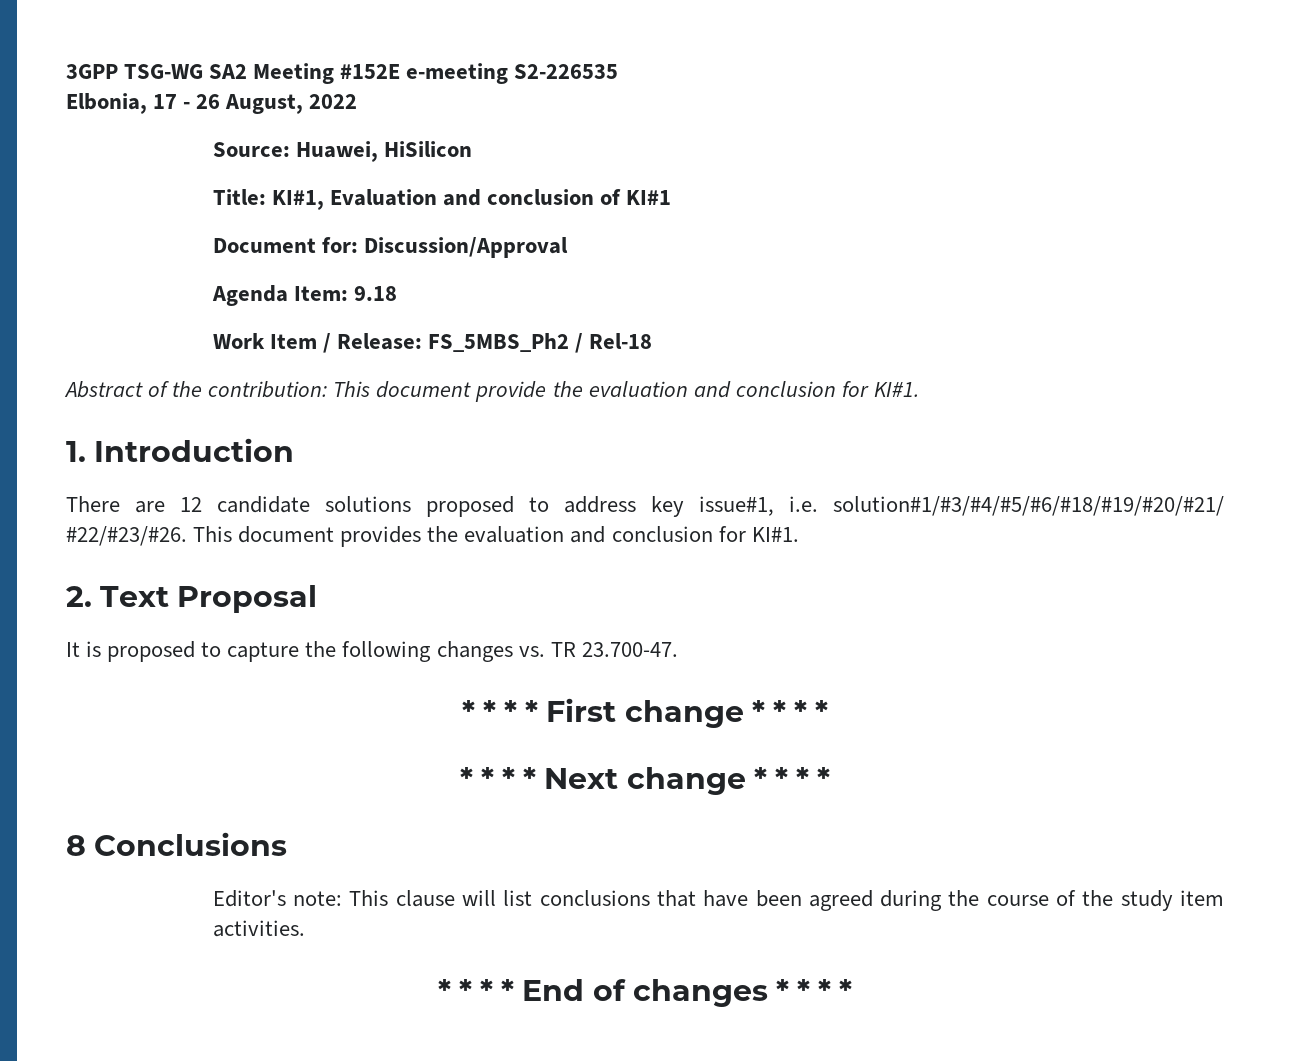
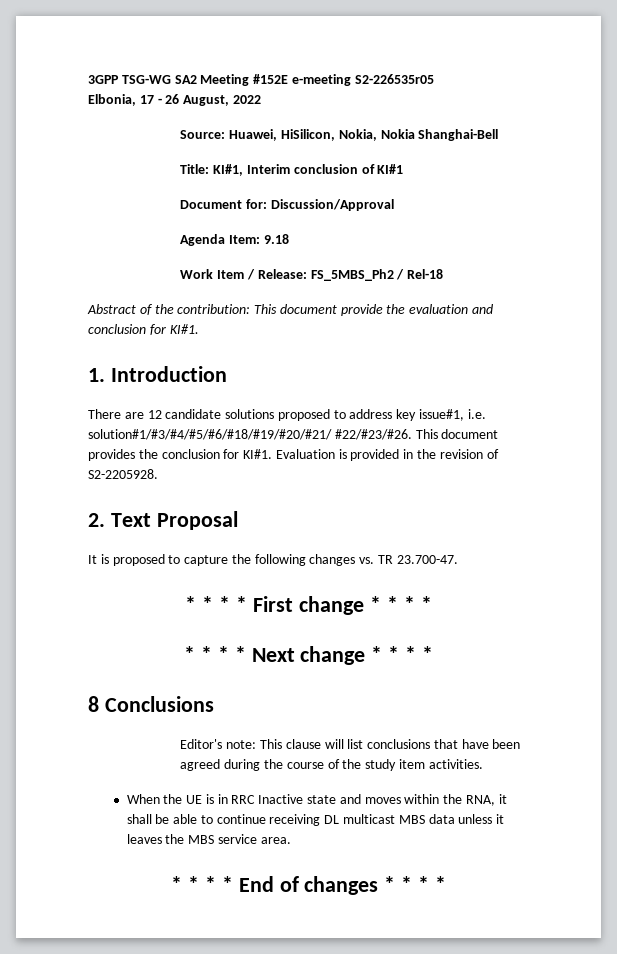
- 3GPP TSG-WG SA2 Meeting #152E e-meeting S2-226535
+ 3GPP TSG-WG SA2 Meeting #152E e-meeting S2-226535r05
- Source: Huawei, HiSilicon
+ Source: Huawei, HiSilicon, Nokia, Nokia Shanghai-Bell
- Title: KI#1, Evaluation and conclusion of KI#1
+ Title: KI#1, Interim conclusion of KI#1
- This document provides the evaluation and conclusion for KI#1.
+ This document provides the conclusion for KI#1. Evaluation is provided in the revision of S2-2205928.
+ When the UE is in RRC Inactive state and moves within the RNA, it shall be able to continue receiving DL multicast MBS data unless it leaves the MBS service area.

